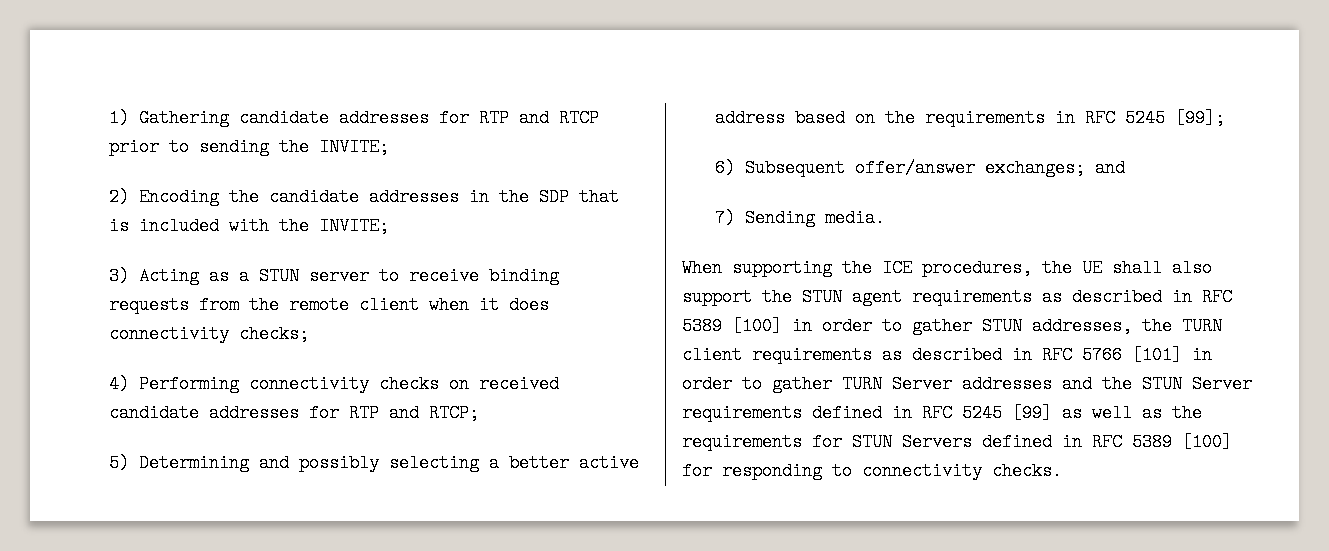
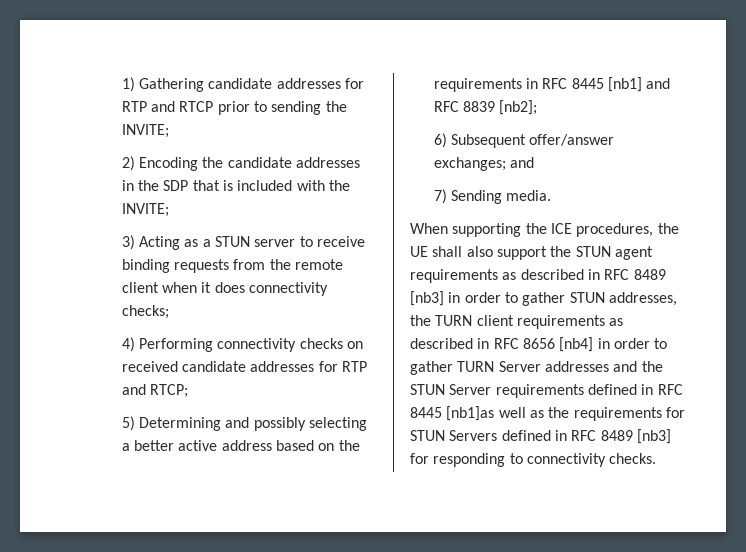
- 5) Determining and possibly selecting a better active address based on the requirements in RFC 5245 [99];
+ 5) Determining and possibly selecting a better active address based on the requirements in RFC 8445 [nb1] and RFC 8839 [nb2];
- When supporting the ICE procedures, the UE shall also support the STUN agent requirements as described in RFC 5389 [100] in order to gather STUN addresses, the TURN client requirements as described in RFC 5766 [101] in order to gather TURN Server addresses and the STUN Server requirements defined in RFC 5245 [99] as well as the requirements for STUN Servers defined in RFC 5389 [100] for responding to connectivity checks.
+ When supporting the ICE procedures, the UE shall also support the STUN agent requirements as described in RFC 8489 [nb3] in order to gather STUN addresses, the TURN client requirements as described in RFC 8656 [nb4] in order to gather TURN Server addresses and the STUN Server requirements defined in RFC 8445 [nb1]as well as the requirements for STUN Servers defined in RFC 8489 [nb3] for responding to connectivity checks.

